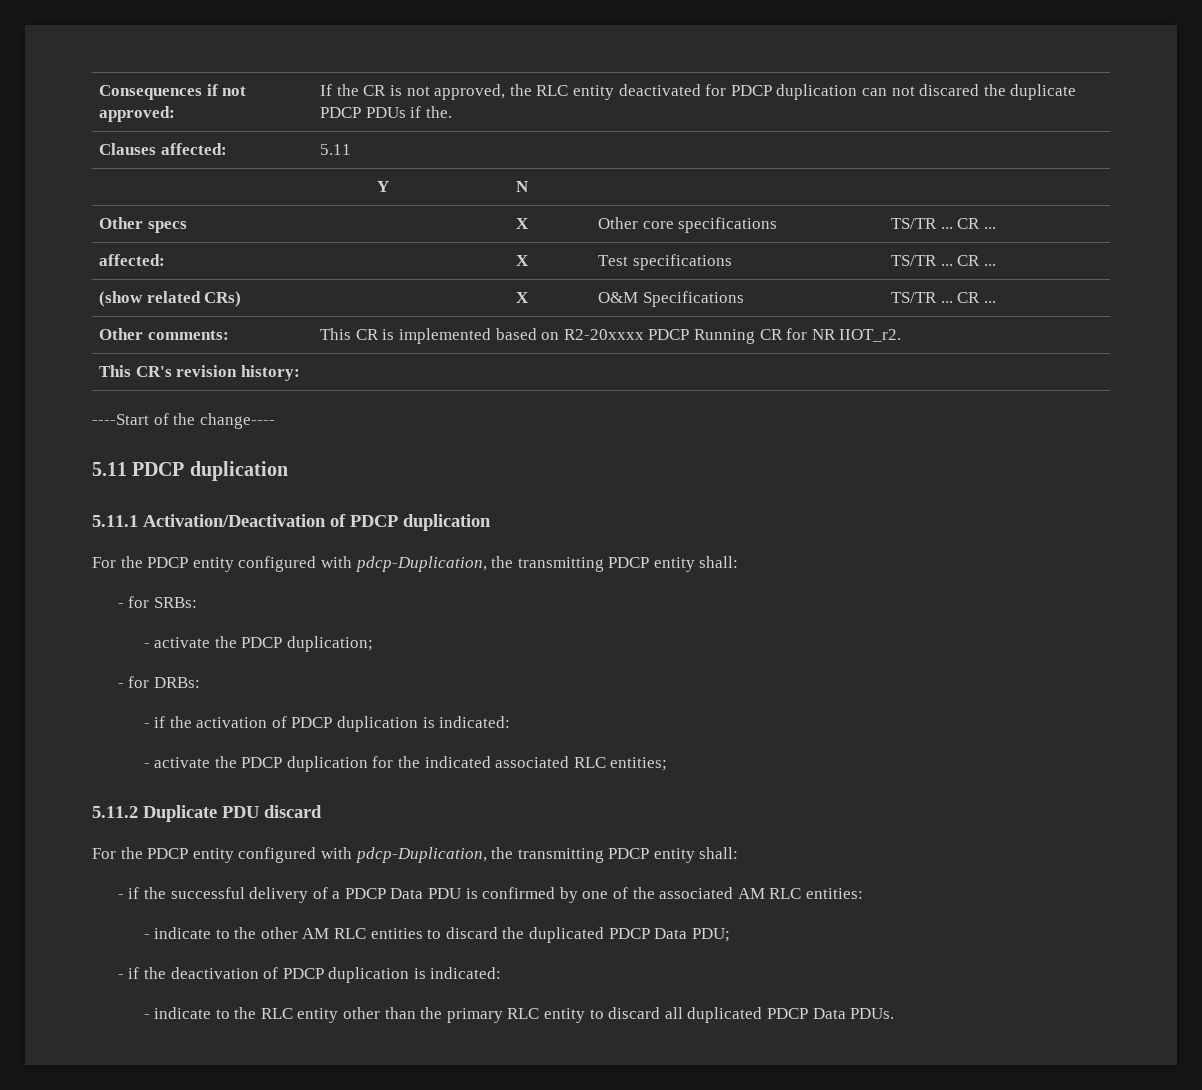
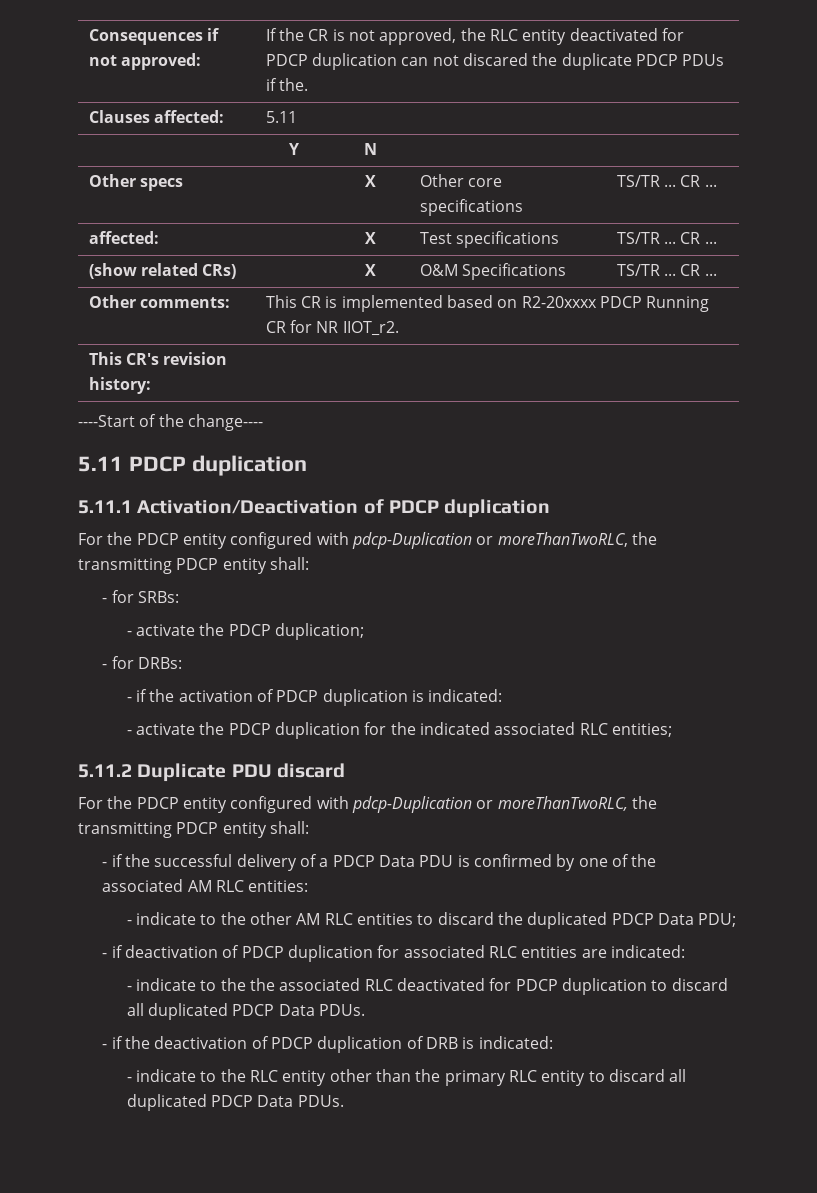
  5.11.1 Activation/Deactivation of PDCP duplication
- For the PDCP entity configured with pdcp-Duplication, the transmitting PDCP entity shall:
+ For the PDCP entity configured with pdcp-Duplication or moreThanTwoRLC, the transmitting PDCP entity shall:
  5.11.2 Duplicate PDU discard
- For the PDCP entity configured with pdcp-Duplication, the transmitting PDCP entity shall:
+ For the PDCP entity configured with pdcp-Duplication or moreThanTwoRLC, the transmitting PDCP entity shall:
+ - if deactivation of PDCP duplication for associated RLC entities are indicated:
+ - indicate to the the associated RLC deactivated for PDCP duplication to discard all duplicated PDCP Data PDUs.
- - if the deactivation of PDCP duplication is indicated:
+ - if the deactivation of PDCP duplication of DRB is indicated:

